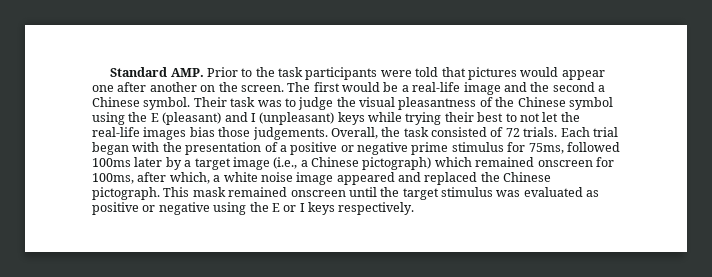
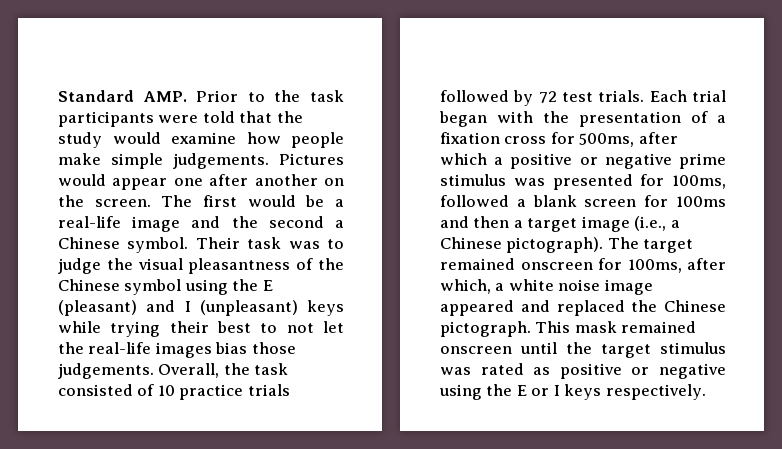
- Standard AMP. Prior to the task participants were told that pictures would appear one after another on the screen.
+ Standard AMP. Prior to the task participants were told that the study would examine how people make simple judgements. Pictures would appear one after another on the screen.
- Overall, the task consisted of 72 trials.
+ Overall, the task consisted of 10 practice trials followed by 72 test trials.
- Each trial began with the presentation of a positive or negative prime stimulus for 75ms, followed 100ms later by a target image (i.e., a Chinese pictograph) which remained onscreen for 100ms, after which, a white noise image appeared and replaced the Chinese pictograph.
+ Each trial began with the presentation of a fixation cross for 500ms, after which a positive or negative prime stimulus was presented for 100ms, followed a blank screen for 100ms and then a target image (i.e., a Chinese pictograph). The target remained onscreen for 100ms, after which, a white noise image appeared and replaced the Chinese pictograph.
- This mask remained onscreen until the target stimulus was evaluated as positive or negative using the E or I keys respectively.
+ This mask remained onscreen until the target stimulus was rated as positive or negative using the E or I keys respectively.

